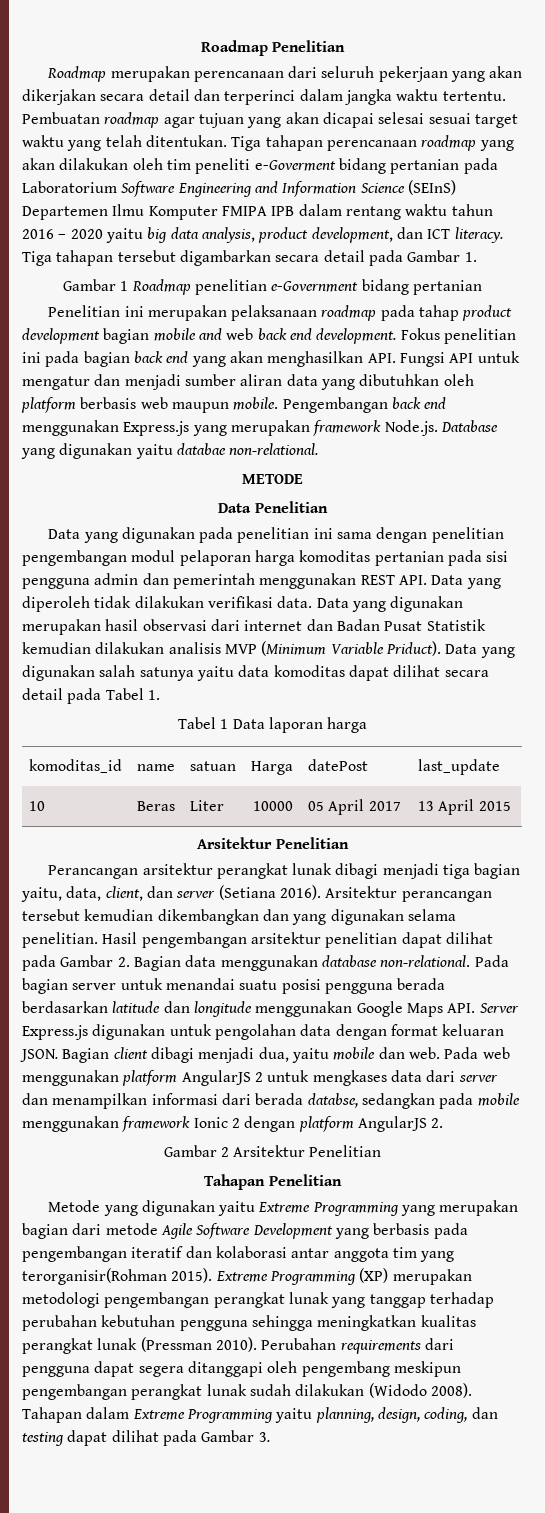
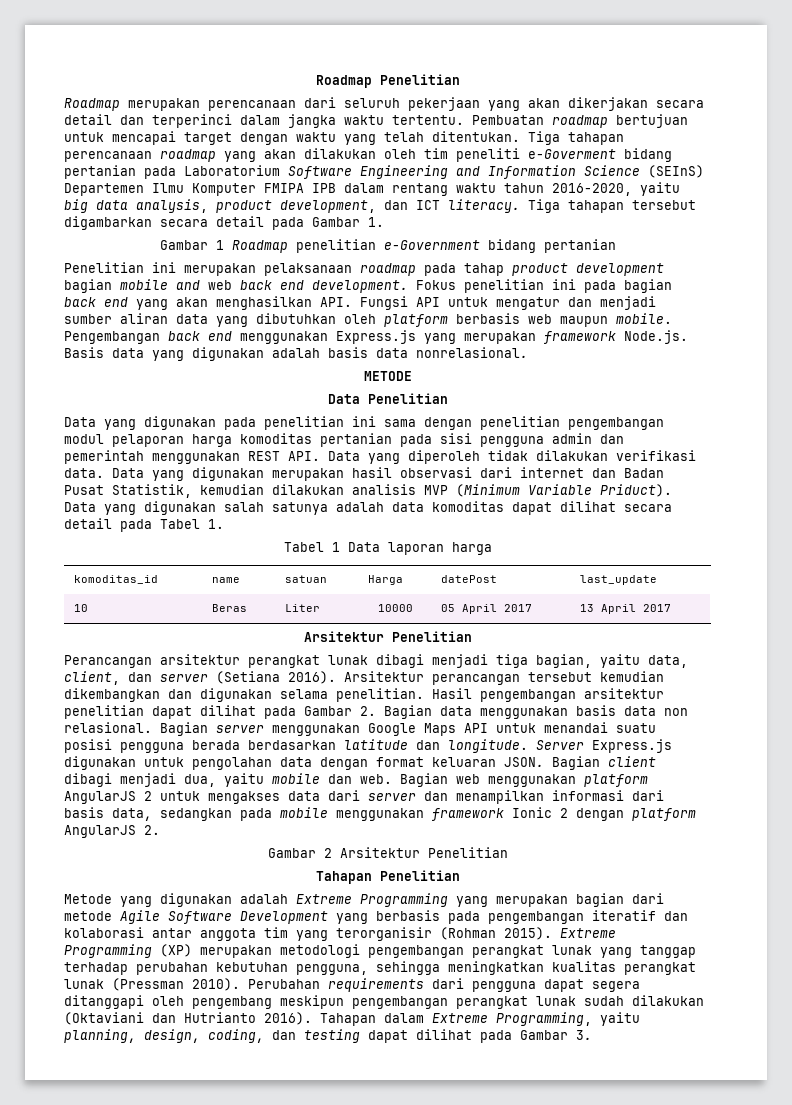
- Pembuatan roadmap agar tujuan yang akan dicapai selesai sesuai target waktu yang telah ditentukan.
+ Pembuatan roadmap bertujuan untuk mencapai target dengan waktu yang telah ditentukan.
- Tiga tahapan perencanaan roadmap yang akan dilakukan oleh tim peneliti e-Goverment bidang pertanian pada Laboratorium Software Engineering and Information Science (SEInS) Departemen Ilmu Komputer FMIPA IPB dalam rentang waktu tahun 2016 – 2020 yaitu big data analysis, product development, dan ICT literacy.
+ Tiga tahapan perencanaan roadmap yang akan dilakukan oleh tim peneliti e-Goverment bidang pertanian pada Laboratorium Software Engineering and Information Science (SEInS) Departemen Ilmu Komputer FMIPA IPB dalam rentang waktu tahun 2016-2020, yaitu big data analysis, product development, dan ICT literacy.
- Pengembangan back end menggunakan Express.js yang merupakan framework Node.js. Database yang digunakan yaitu databae non-relational.
+ Pengembangan back end menggunakan Express.js yang merupakan framework Node.js. Basis data yang digunakan adalah basis data nonrelasional.
- Data yang digunakan merupakan hasil observasi dari internet dan Badan Pusat Statistik kemudian dilakukan analisis MVP (Minimum Variable Priduct).
+ Data yang digunakan merupakan hasil observasi dari internet dan Badan Pusat Statistik, kemudian dilakukan analisis MVP (Minimum Variable Priduct).
- Data yang digunakan salah satunya yaitu data komoditas dapat dilihat secara detail pada Tabel 1.
+ Data yang digunakan salah satunya adalah data komoditas dapat dilihat secara detail pada Tabel 1.
- 10 | Beras | Liter | 10000 | 05 April 2017 | 13 April 2015
+ 10 | Beras | Liter | 10000 | 05 April 2017 | 13 April 2017
- Perancangan arsitektur perangkat lunak dibagi menjadi tiga bagian yaitu, data, client, dan server (Setiana 2016).
+ Perancangan arsitektur perangkat lunak dibagi menjadi tiga bagian, yaitu data, client, dan server (Setiana 2016).
- Arsitektur perancangan tersebut kemudian dikembangkan dan yang digunakan selama penelitian.
+ Arsitektur perancangan tersebut kemudian dikembangkan dan digunakan selama penelitian.
- Hasil pengembangan arsitektur penelitian dapat dilihat pada Gambar 2. Bagian data menggunakan database non-relational. Pada bagian server untuk menandai suatu posisi pengguna berada berdasarkan latitude dan longitude menggunakan Google Maps API. Server Express.js digunakan untuk pengolahan data dengan format keluaran JSON.
+ Hasil pengembangan arsitektur penelitian dapat dilihat pada Gambar 2. Bagian data menggunakan basis data non relasional. Bagian server menggunakan Google Maps API untuk menandai suatu posisi pengguna berada berdasarkan latitude dan longitude. Server Express.js digunakan untuk pengolahan data dengan format keluaran JSON.
- Pada web menggunakan platform AngularJS 2 untuk mengkases data dari server dan menampilkan informasi dari berada databse, sedangkan pada mobile menggunakan framework Ionic 2 dengan platform AngularJS 2.
+ Bagian web menggunakan platform AngularJS 2 untuk mengakses data dari server dan menampilkan informasi dari basis data, sedangkan pada mobile menggunakan framework Ionic 2 dengan platform AngularJS 2.
- Metode yang digunakan yaitu Extreme Programming yang merupakan bagian dari metode Agile Software Development yang berbasis pada pengembangan iteratif dan kolaborasi antar anggota tim yang terorganisir(Rohman 2015).
+ Metode yang digunakan adalah Extreme Programming yang merupakan bagian dari metode Agile Software Development yang berbasis pada pengembangan iteratif dan kolaborasi antar anggota tim yang terorganisir (Rohman 2015).
- Extreme Programming (XP) merupakan metodologi pengembangan perangkat lunak yang tanggap terhadap perubahan kebutuhan pengguna sehingga meningkatkan kualitas perangkat lunak (Pressman 2010).
+ Extreme Programming (XP) merupakan metodologi pengembangan perangkat lunak yang tanggap terhadap perubahan kebutuhan pengguna, sehingga meningkatkan kualitas perangkat lunak (Pressman 2010).
- Perubahan requirements dari pengguna dapat segera ditanggapi oleh pengembang meskipun pengembangan perangkat lunak sudah dilakukan (Widodo 2008).
+ Perubahan requirements dari pengguna dapat segera ditanggapi oleh pengembang meskipun pengembangan perangkat lunak sudah dilakukan (Oktaviani dan Hutrianto 2016).
- Tahapan dalam Extreme Programming yaitu planning, design, coding, dan testing dapat dilihat pada Gambar 3.
+ Tahapan dalam Extreme Programming, yaitu planning, design, coding, dan testing dapat dilihat pada Gambar 3.

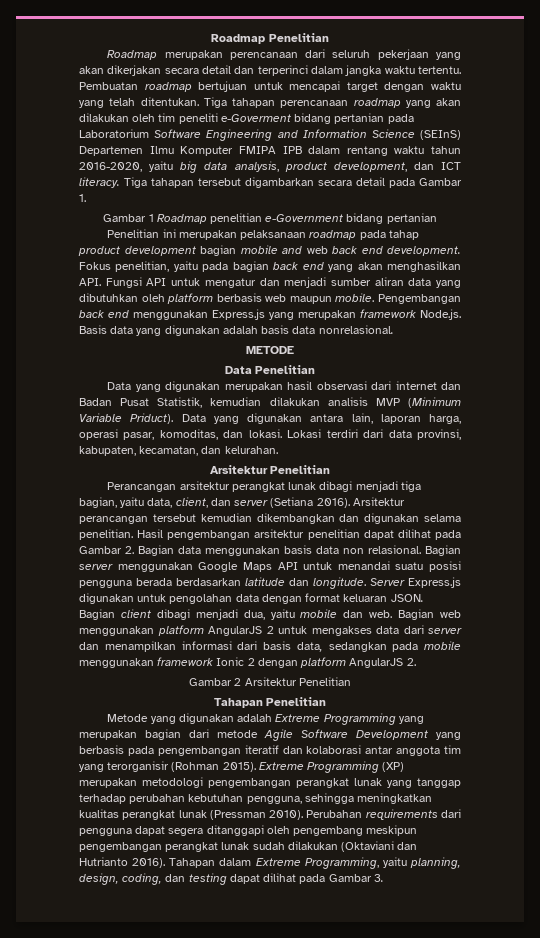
- Fokus penelitian ini pada bagian back end yang akan menghasilkan API. Fungsi API untuk mengatur dan menjadi sumber aliran data yang dibutuhkan oleh platform berbasis web maupun mobile.
+ Fokus penelitian, yaitu pada bagian back end yang akan menghasilkan API. Fungsi API untuk mengatur dan menjadi sumber aliran data yang dibutuhkan oleh platform berbasis web maupun mobile.
- Data yang digunakan pada penelitian ini sama dengan penelitian pengembangan modul pelaporan harga komoditas pertanian pada sisi pengguna admin dan pemerintah menggunakan REST API. Data yang diperoleh tidak dilakukan verifikasi data. Data yang digunakan merupakan hasil observasi dari internet dan Badan Pusat Statistik, kemudian dilakukan analisis MVP (Minimum Variable Priduct).
+ Data yang digunakan merupakan hasil observasi dari internet dan Badan Pusat Statistik, kemudian dilakukan analisis MVP (Minimum Variable Priduct).
- Data yang digunakan salah satunya adalah data komoditas dapat dilihat secara detail pada Tabel 1.
- Tabel 1 Data laporan harga
- komoditas_id | name | satuan | Harga | datePost | last_update
- 10 | Beras | Liter | 10000 | 05 April 2017 | 13 April 2017
+ Data yang digunakan antara lain, laporan harga, operasi pasar, komoditas, dan lokasi. Lokasi terdiri dari data provinsi, kabupaten, kecamatan, dan kelurahan.

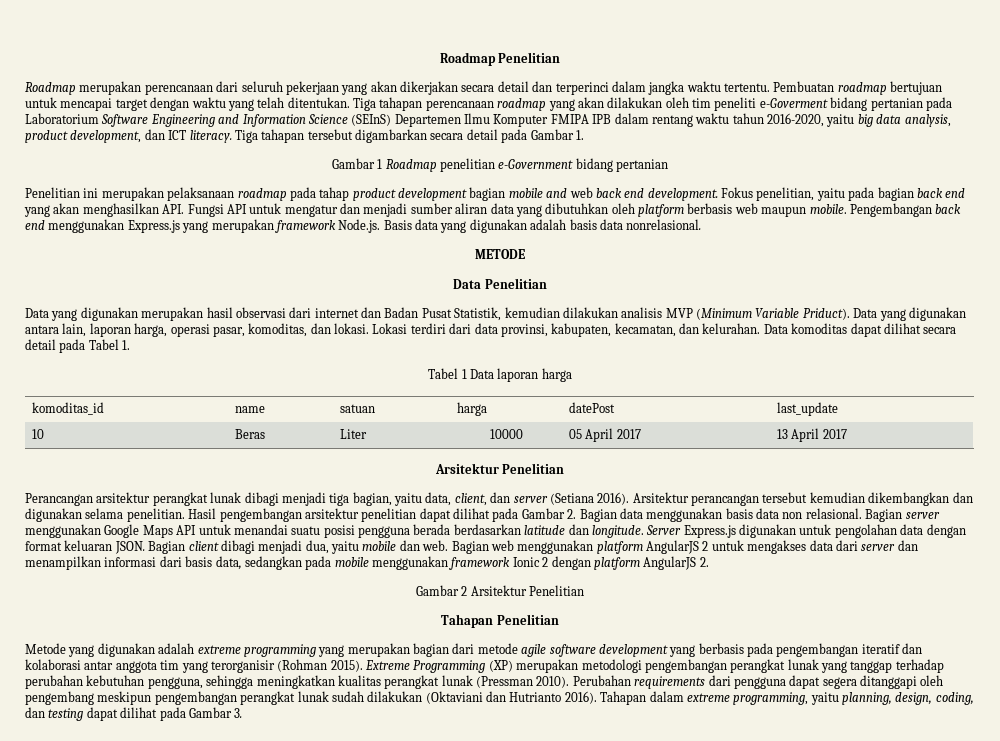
+ Data komoditas dapat dilihat secara detail pada Tabel 1.
+ Tabel 1 Data laporan harga
+ komoditas_id | name | satuan | harga | datePost | last_update
+ 10 | Beras | Liter | 10000 | 05 April 2017 | 13 April 2017
- Metode yang digunakan adalah Extreme Programming yang merupakan bagian dari metode Agile Software Development yang berbasis pada pengembangan iteratif dan kolaborasi antar anggota tim yang terorganisir (Rohman 2015).
+ Metode yang digunakan adalah extreme programming yang merupakan bagian dari metode agile software development yang berbasis pada pengembangan iteratif dan kolaborasi antar anggota tim yang terorganisir (Rohman 2015).
- Tahapan dalam Extreme Programming, yaitu planning, design, coding, dan testing dapat dilihat pada Gambar 3.
+ Tahapan dalam extreme programming, yaitu planning, design, coding, dan testing dapat dilihat pada Gambar 3.

